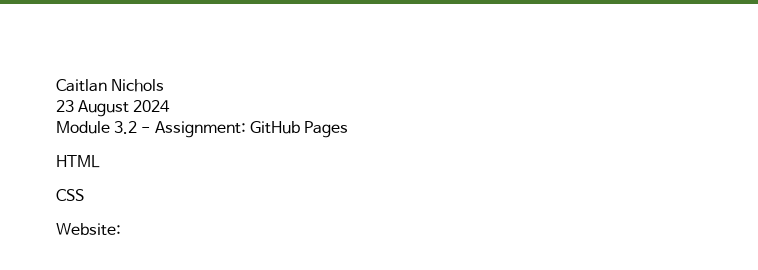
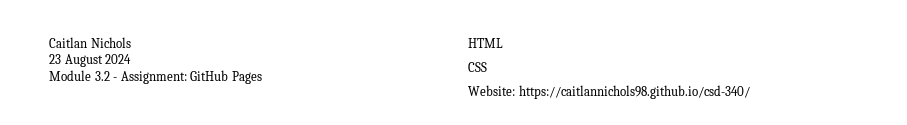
- Website:
+ Website: https://caitlannichols98.github.io/csd-340/

